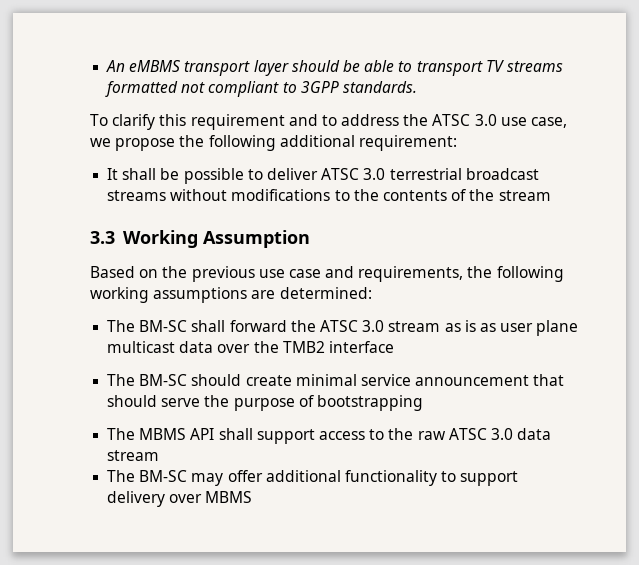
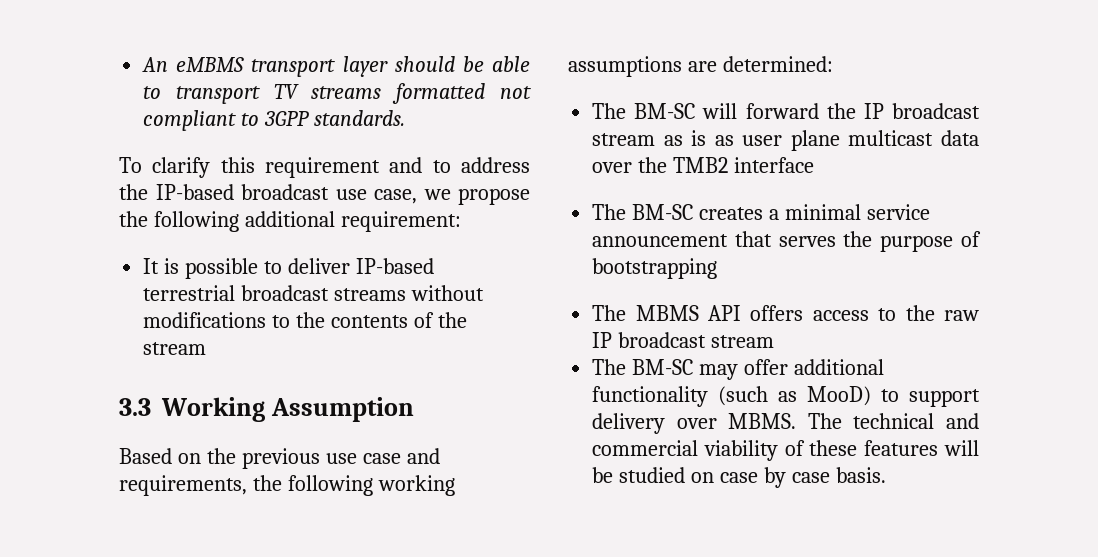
- To clarify this requirement and to address the ATSC 3.0 use case, we propose the following additional requirement:
+ To clarify this requirement and to address the IP-based broadcast use case, we propose the following additional requirement:
- It shall be possible to deliver ATSC 3.0 terrestrial broadcast streams without modifications to the contents of the stream
+ It is possible to deliver IP-based terrestrial broadcast streams without modifications to the contents of the stream
- The BM-SC shall forward the ATSC 3.0 stream as is as user plane multicast data over the TMB2 interface
+ The BM-SC will forward the IP broadcast stream as is as user plane multicast data over the TMB2 interface
- The BM-SC should create minimal service announcement that should serve the purpose of bootstrapping
+ The BM-SC creates a minimal service announcement that serves the purpose of bootstrapping
- The MBMS API shall support access to the raw ATSC 3.0 data stream
+ The MBMS API offers access to the raw IP broadcast stream
- The BM-SC may offer additional functionality to support delivery over MBMS
+ The BM-SC may offer additional functionality (such as MooD) to support delivery over MBMS. The technical and commercial viability of these features will be studied on case by case basis.

